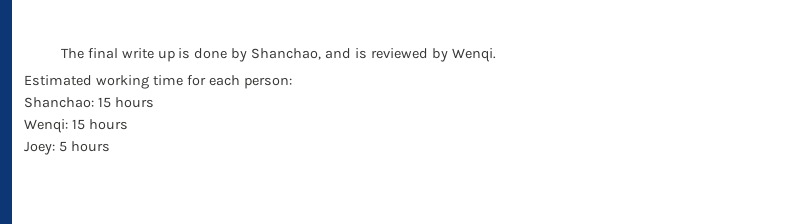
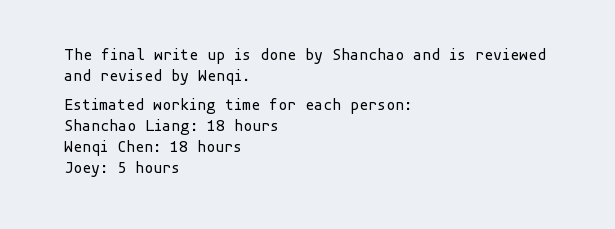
- The final write up is done by Shanchao, and is reviewed by Wenqi.
+ The final write up is done by Shanchao and is reviewed and revised by Wenqi.
- Shanchao: 15 hours
- Wenqi: 15 hours
+ Shanchao Liang: 18 hours
+ Wenqi Chen: 18 hours

